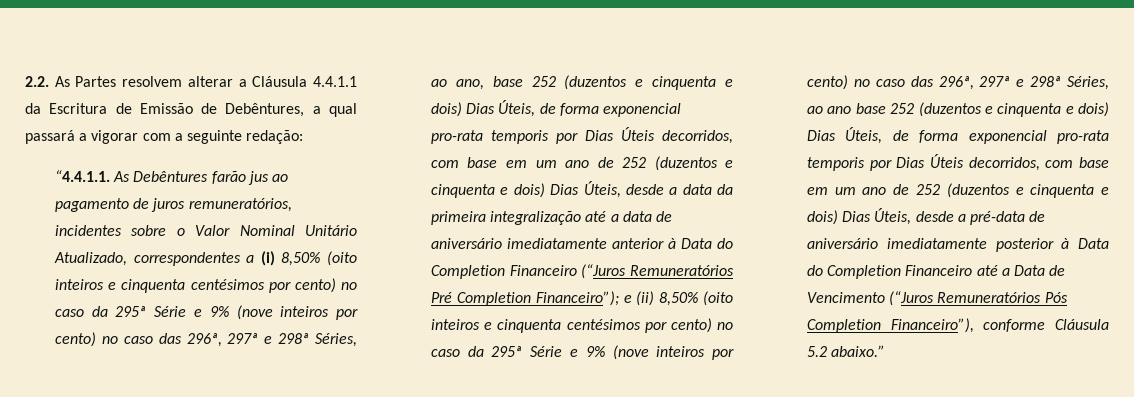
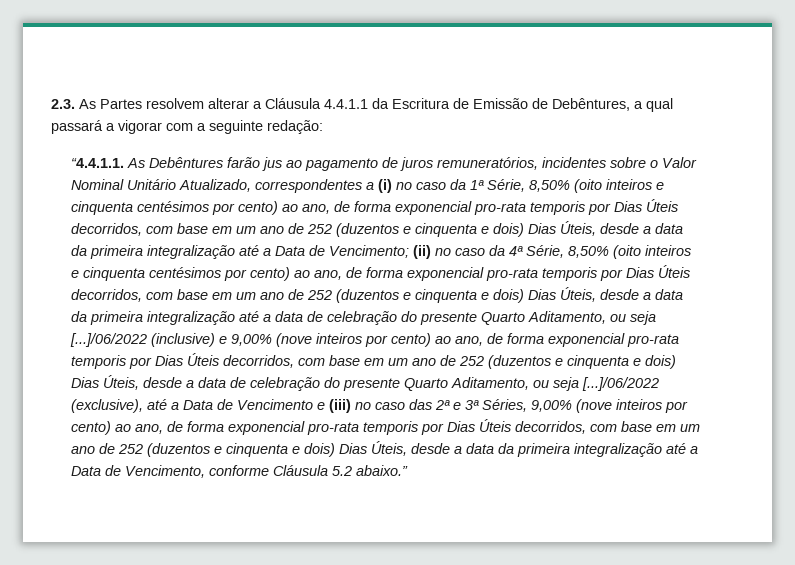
- 2.2. As Partes resolvem alterar a Cláusula 4.4.1.1 da Escritura de Emissão de Debêntures, a qual passará a vigorar com a seguinte redação:
+ 2.3. As Partes resolvem alterar a Cláusula 4.4.1.1 da Escritura de Emissão de Debêntures, a qual passará a vigorar com a seguinte redação:
- “4.4.1.1. As Debêntures farão jus ao pagamento de juros remuneratórios, incidentes sobre o Valor Nominal Unitário Atualizado, correspondentes a (i) 8,50% (oito inteiros e cinquenta centésimos por cento) no caso da 295ª Série e 9% (nove inteiros por cento) no caso das 296ª, 297ª e 298ª Séries, ao ano, base 252 (duzentos e cinquenta e dois) Dias Úteis, de forma exponencial pro-rata temporis por Dias Úteis decorridos, com base em um ano de 252 (duzentos e cinquenta e dois) Dias Úteis, desde a data da primeira integralização até a data de aniversário imediatamente anterior à Data do Completion Financeiro (“Juros Remuneratórios Pré Completion Financeiro”); e (ii) 8,50% (oito inteiros e cinquenta centésimos por cento) no caso da 295ª Série e 9% (nove inteiros por cento) no caso das 296ª, 297ª e 298ª Séries, ao ano base 252 (duzentos e cinquenta e dois) Dias Úteis, de forma exponencial pro-rata temporis por Dias Úteis decorridos, com base em um ano de 252 (duzentos e cinquenta e dois) Dias Úteis, desde a pré-data de aniversário imediatamente posterior à Data do Completion Financeiro até a Data de Vencimento (“Juros Remuneratórios Pós Completion Financeiro”), conforme Cláusula 5.2 abaixo.”
+ “4.4.1.1. As Debêntures farão jus ao pagamento de juros remuneratórios, incidentes sobre o Valor Nominal Unitário Atualizado, correspondentes a (i) no caso da 1ª Série, 8,50% (oito inteiros e cinquenta centésimos por cento) ao ano, de forma exponencial pro-rata temporis por Dias Úteis decorridos, com base em um ano de 252 (duzentos e cinquenta e dois) Dias Úteis, desde a data da primeira integralização até a Data de Vencimento; (ii) no caso da 4ª Série, 8,50% (oito inteiros e cinquenta centésimos por cento) ao ano, de forma exponencial pro-rata temporis por Dias Úteis decorridos, com base em um ano de 252 (duzentos e cinquenta e dois) Dias Úteis, desde a data da primeira integralização até a data de celebração do presente Quarto Aditamento, ou seja [...]/06/2022 (inclusive) e 9,00% (nove inteiros por cento) ao ano, de forma exponencial pro-rata temporis por Dias Úteis decorridos, com base em um ano de 252 (duzentos e cinquenta e dois) Dias Úteis, desde a data de celebração do presente Quarto Aditamento, ou seja [...]/06/2022 (exclusive), até a Data de Vencimento e (iii) no caso das 2ª e 3ª Séries, 9,00% (nove inteiros por cento) ao ano, de forma exponencial pro-rata temporis por Dias Úteis decorridos, com base em um ano de 252 (duzentos e cinquenta e dois) Dias Úteis, desde a data da primeira integralização até a Data de Vencimento, conforme Cláusula 5.2 abaixo.”

